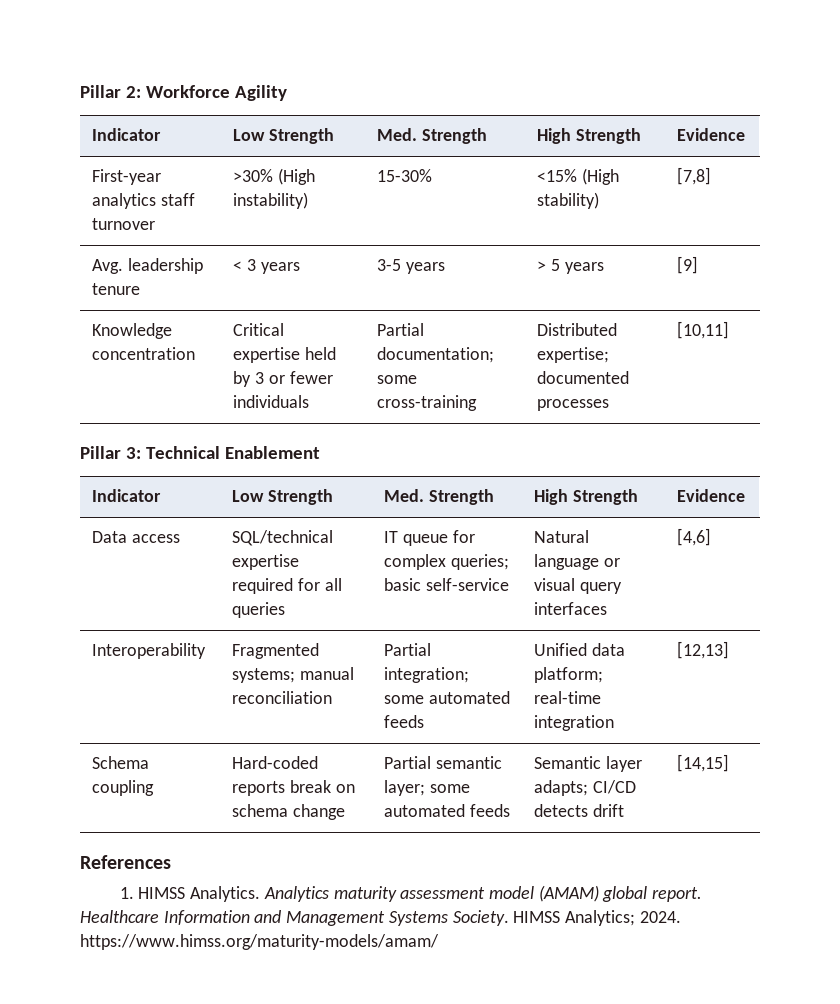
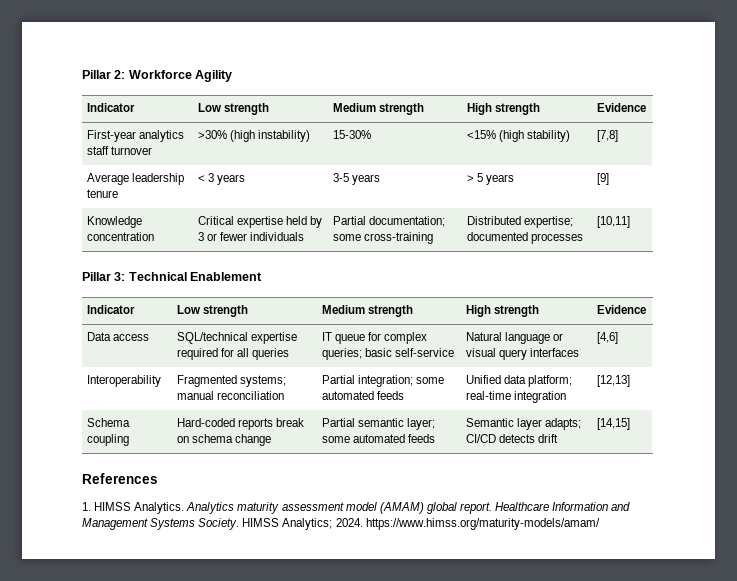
  Pillar 2: Workforce Agility
- Indicator | Low Strength | Med. Strength | High Strength | Evidence
+ Indicator | Low strength | Medium strength | High strength | Evidence
- First-year analytics staff turnover | >30% (High instability) | 15-30% | <15% (High stability) | [7,8]
+ First-year analytics staff turnover | >30% (high instability) | 15-30% | <15% (high stability) | [7,8]
- Avg. leadership tenure | < 3 years | 3-5 years | > 5 years | [9]
+ Average leadership tenure | < 3 years | 3-5 years | > 5 years | [9]
  Pillar 3: Technical Enablement
- Indicator | Low Strength | Med. Strength | High Strength | Evidence
+ Indicator | Low strength | Medium strength | High strength | Evidence

